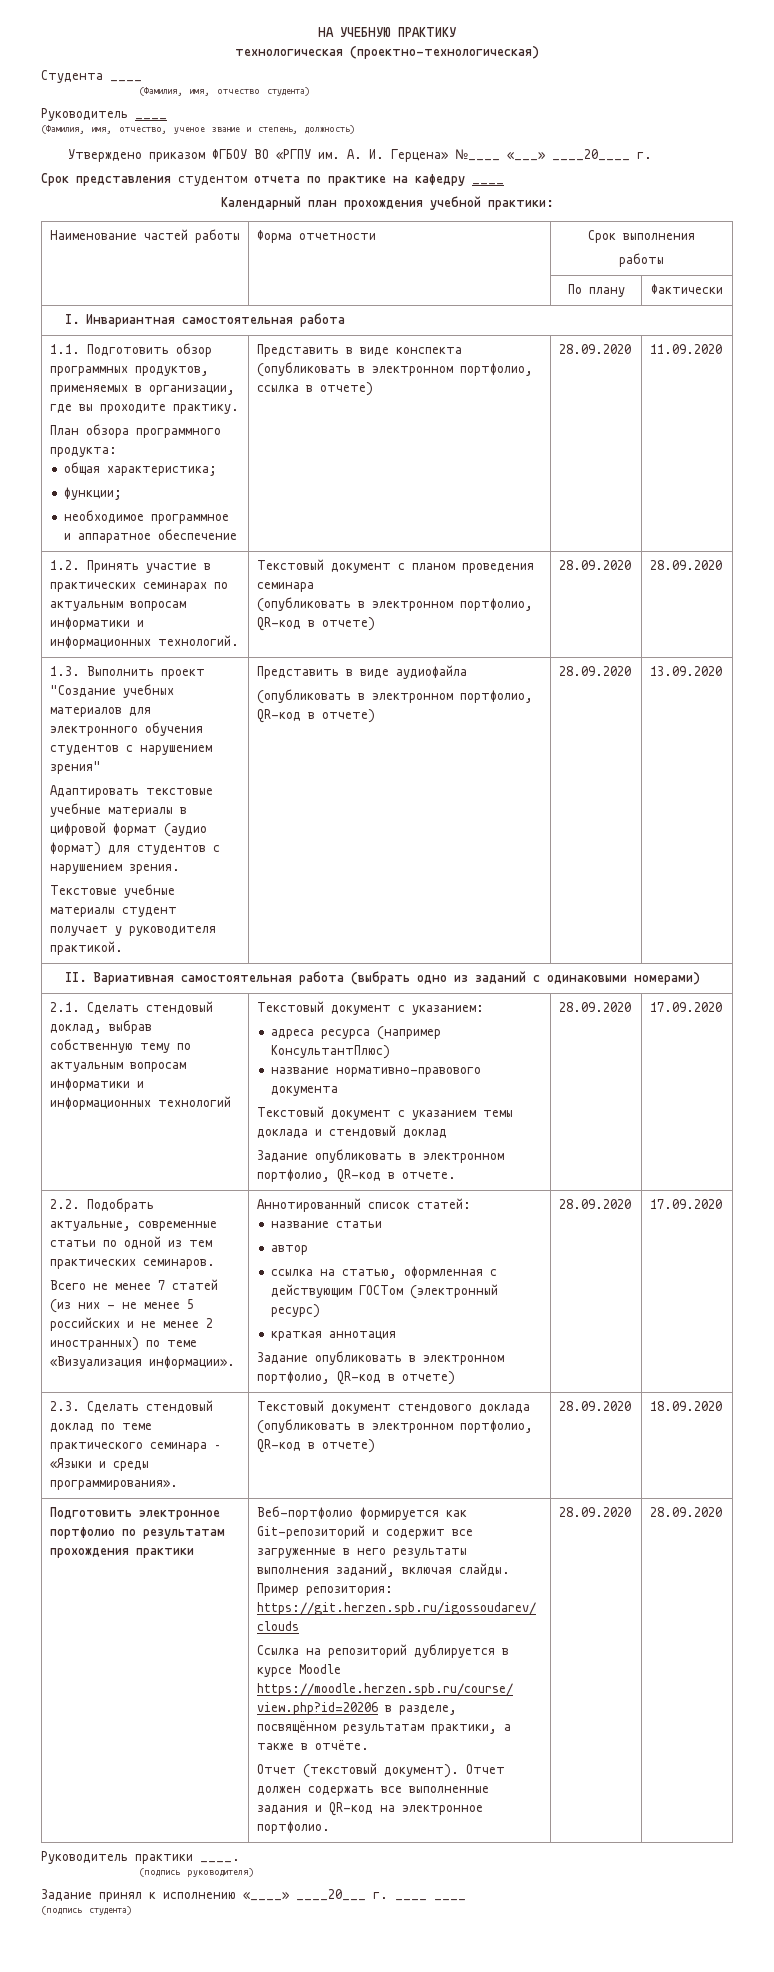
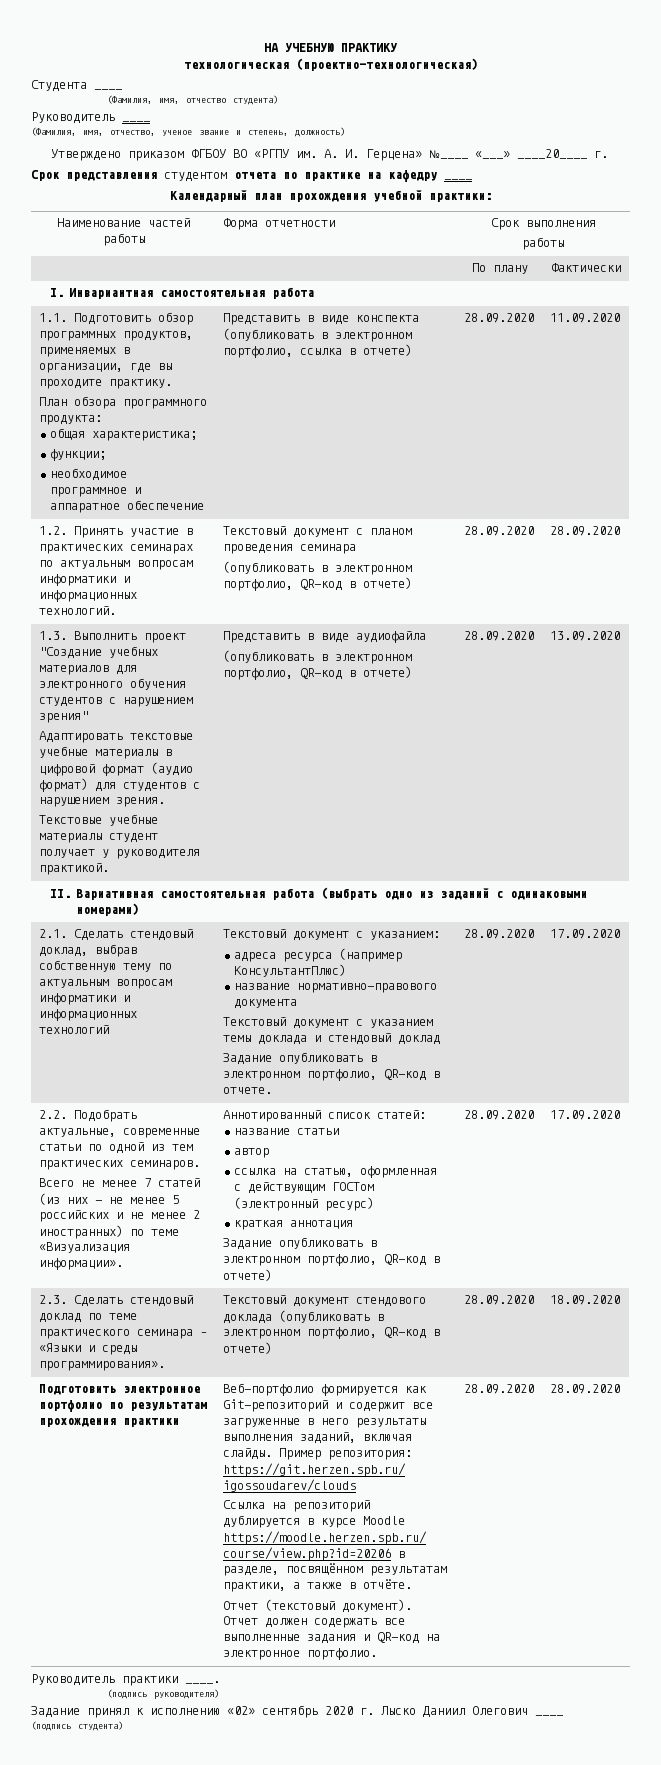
- Задание принял к исполнению «____» ____20___ г. ____ ____
+ Задание принял к исполнению «02» сентябрь 2020 г. Лыско Даниил Олегович ____

